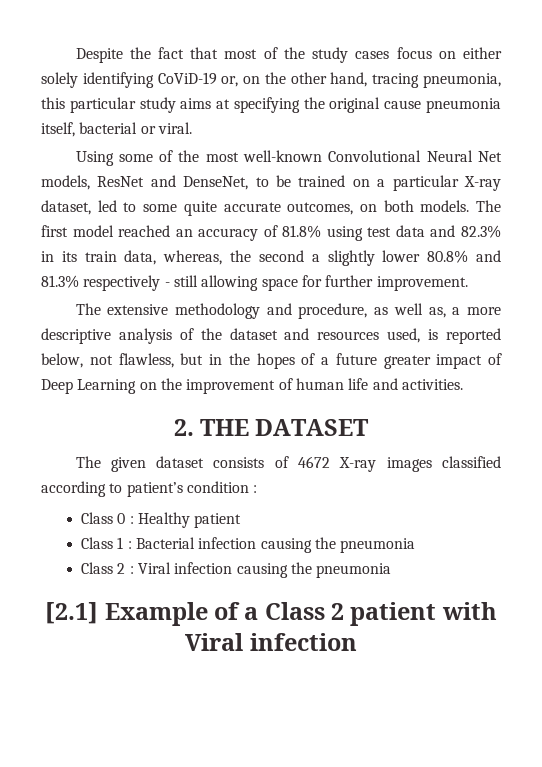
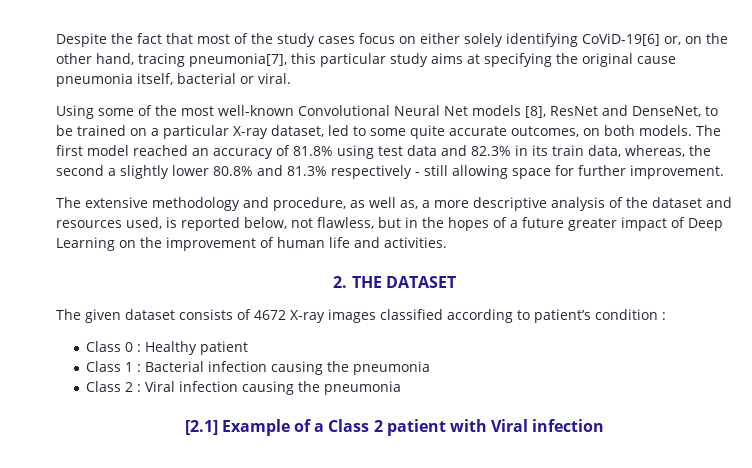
- Despite the fact that most of the study cases focus on either solely identifying CoViD-19 or, on the other hand, tracing pneumonia, this particular study aims at specifying the original cause pneumonia itself, bacterial or viral.
+ Despite the fact that most of the study cases focus on either solely identifying CoViD-19[6] or, on the other hand, tracing pneumonia[7], this particular study aims at specifying the original cause pneumonia itself, bacterial or viral.
- Using some of the most well-known Convolutional Neural Net models, ResNet and DenseNet, to be trained on a particular X-ray dataset, led to some quite accurate outcomes, on both models.
+ Using some of the most well-known Convolutional Neural Net models [8], ResNet and DenseNet, to be trained on a particular X-ray dataset, led to some quite accurate outcomes, on both models.

